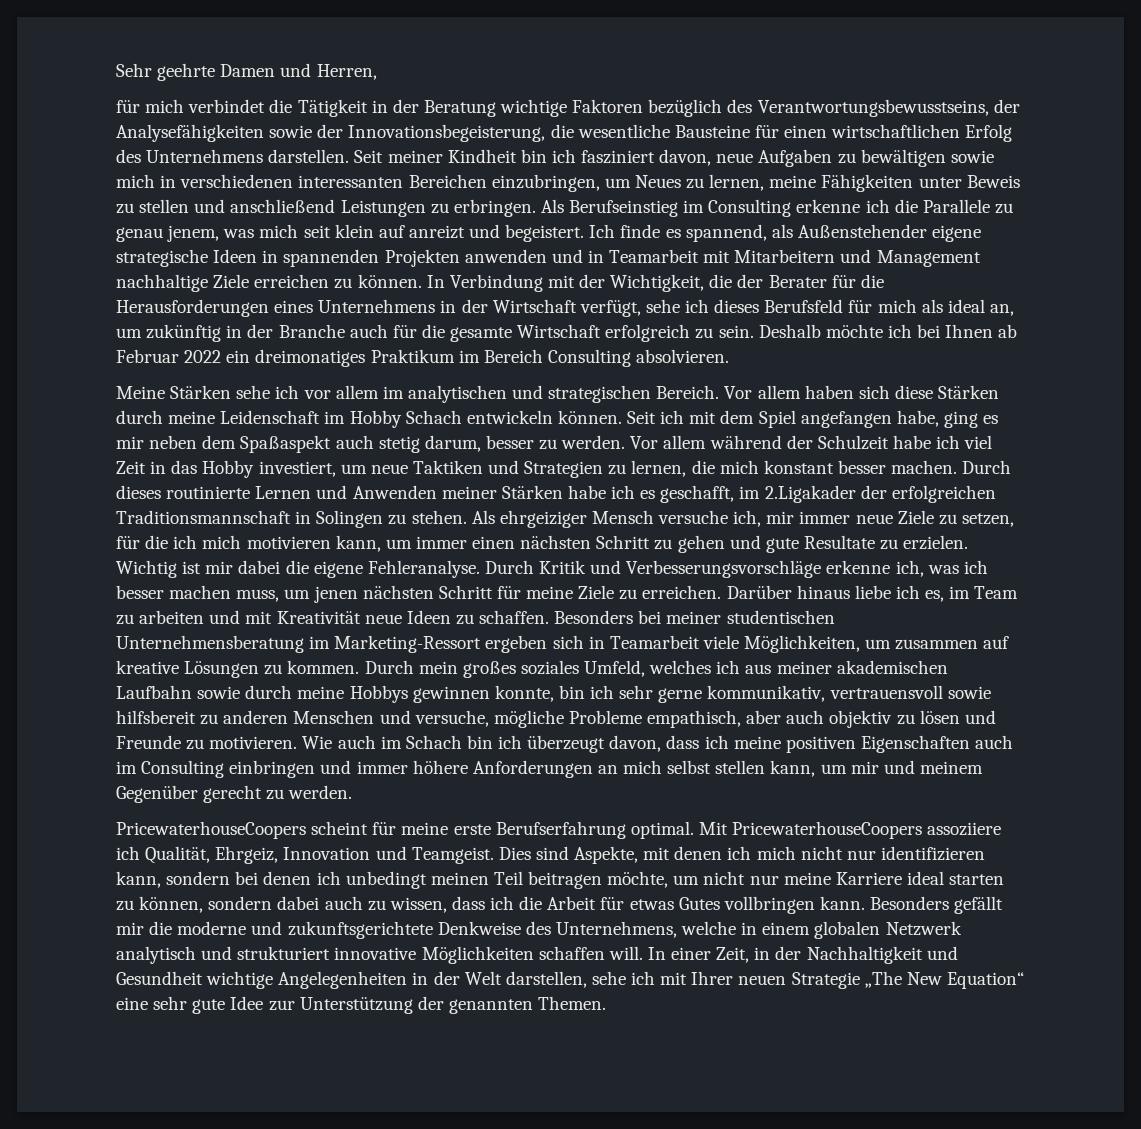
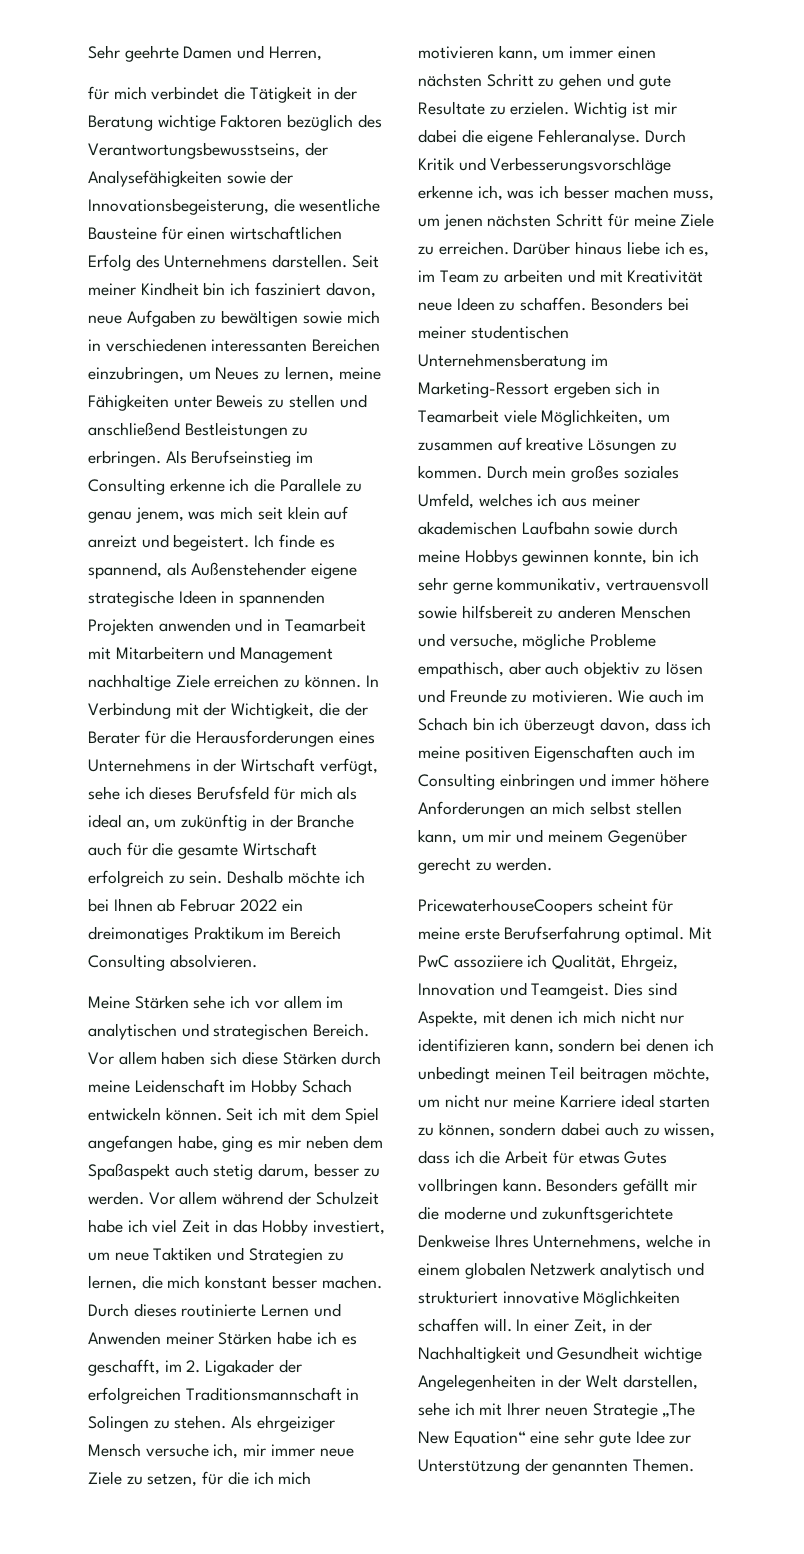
- Seit meiner Kindheit bin ich fasziniert davon, neue Aufgaben zu bewältigen sowie mich in verschiedenen interessanten Bereichen einzubringen, um Neues zu lernen, meine Fähigkeiten unter Beweis zu stellen und anschließend Leistungen zu erbringen.
+ Seit meiner Kindheit bin ich fasziniert davon, neue Aufgaben zu bewältigen sowie mich in verschiedenen interessanten Bereichen einzubringen, um Neues zu lernen, meine Fähigkeiten unter Beweis zu stellen und anschließend Bestleistungen zu erbringen.
- Durch dieses routinierte Lernen und Anwenden meiner Stärken habe ich es geschafft, im 2.Ligakader der erfolgreichen Traditionsmannschaft in Solingen zu stehen.
+ Durch dieses routinierte Lernen und Anwenden meiner Stärken habe ich es geschafft, im 2. Ligakader der erfolgreichen Traditionsmannschaft in Solingen zu stehen.
- Mit PricewaterhouseCoopers assoziiere ich Qualität, Ehrgeiz, Innovation und Teamgeist.
+ Mit PwC assoziiere ich Qualität, Ehrgeiz, Innovation und Teamgeist.
- Besonders gefällt mir die moderne und zukunftsgerichtete Denkweise des Unternehmens, welche in einem globalen Netzwerk analytisch und strukturiert innovative Möglichkeiten schaffen will.
+ Besonders gefällt mir die moderne und zukunftsgerichtete Denkweise Ihres Unternehmens, welche in einem globalen Netzwerk analytisch und strukturiert innovative Möglichkeiten schaffen will.

